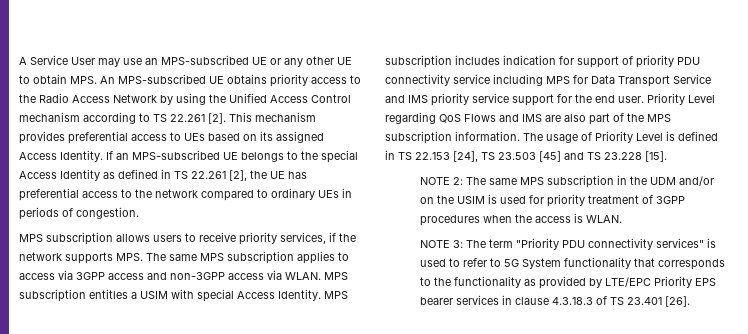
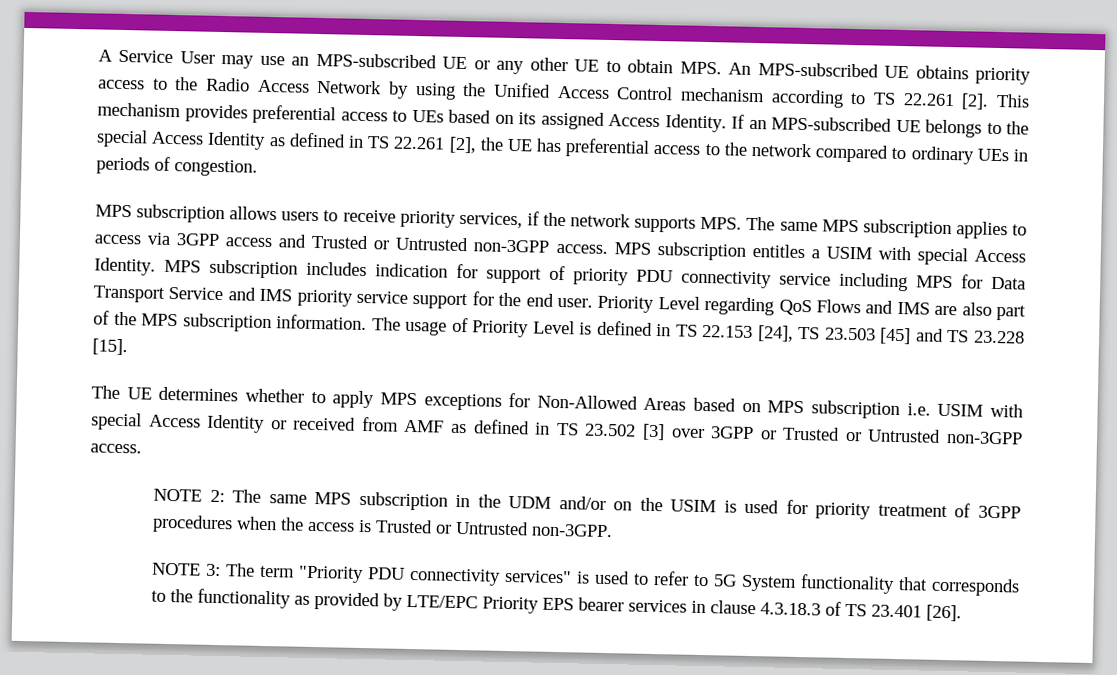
- MPS subscription allows users to receive priority services, if the network supports MPS. The same MPS subscription applies to access via 3GPP access and non-3GPP access via WLAN.
+ MPS subscription allows users to receive priority services, if the network supports MPS. The same MPS subscription applies to access via 3GPP access and Trusted or Untrusted non-3GPP access.
+ The UE determines whether to apply MPS exceptions for Non-Allowed Areas based on MPS subscription i.e. USIM with special Access Identity or received from AMF as defined in TS 23.502 [3] over 3GPP or Trusted or Untrusted non-3GPP access.
- NOTE 2: The same MPS subscription in the UDM and/or on the USIM is used for priority treatment of 3GPP procedures when the access is WLAN.
+ NOTE 2: The same MPS subscription in the UDM and/or on the USIM is used for priority treatment of 3GPP procedures when the access is Trusted or Untrusted non-3GPP.

